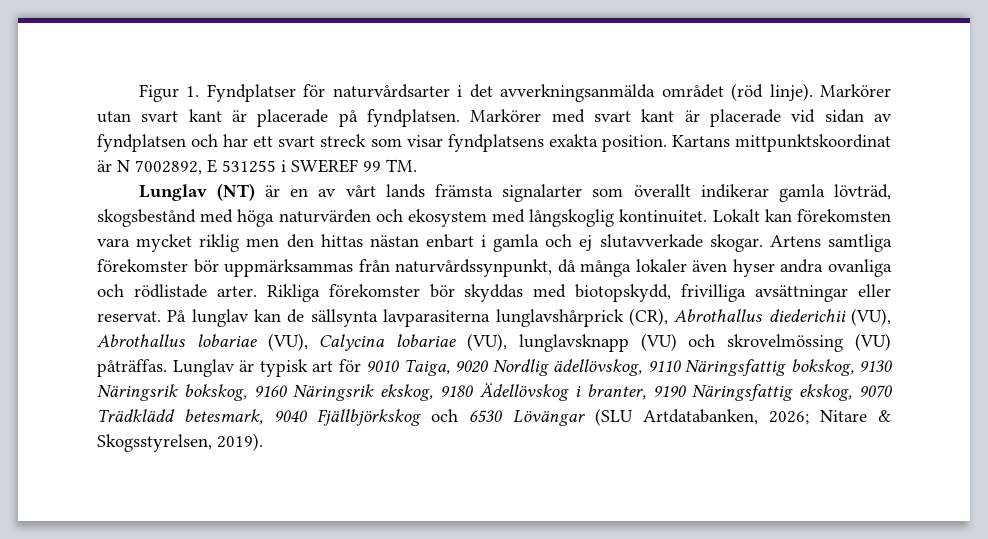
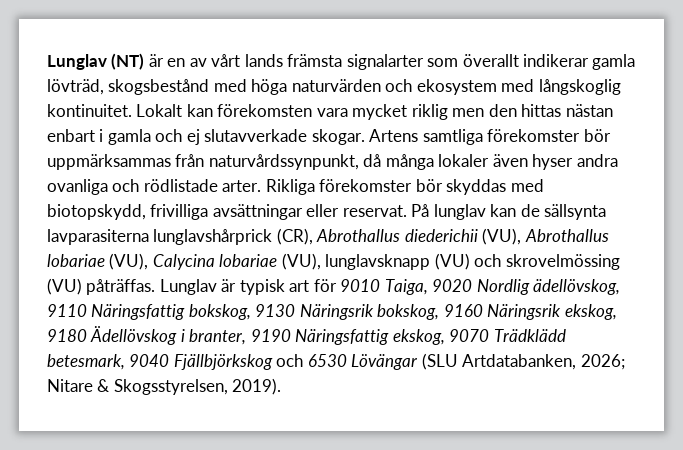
- Figur 1. Fyndplatser för naturvårdsarter i det avverkningsanmälda området (röd linje). Markörer utan svart kant är placerade på fyndplatsen. Markörer med svart kant är placerade vid sidan av fyndplatsen och har ett svart streck som visar fyndplatsens exakta position. Kartans mittpunktskoordinat är N 7002892, E 531255 i SWEREF 99 TM.

